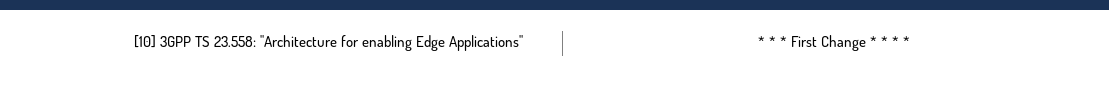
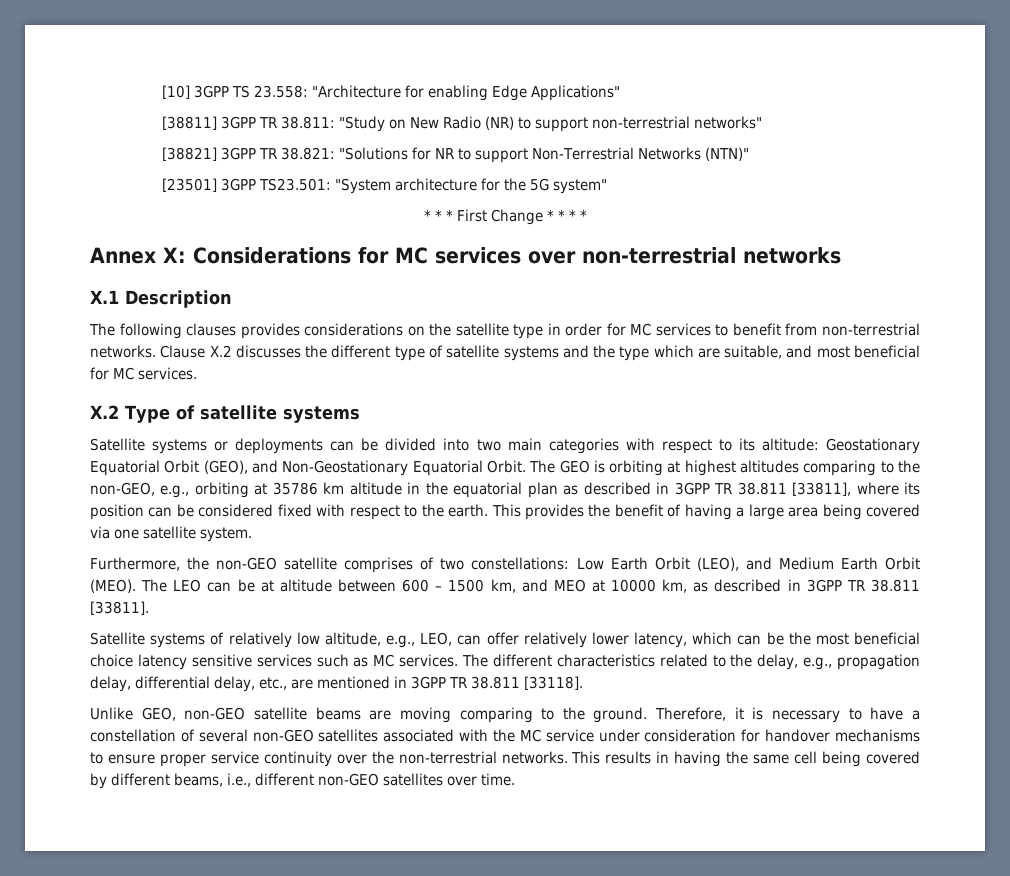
+ [38811] 3GPP TR 38.811: "Study on New Radio (NR) to support non-terrestrial networks"
+ [38821] 3GPP TR 38.821: "Solutions for NR to support Non-Terrestrial Networks (NTN)"
+ [23501] 3GPP TS23.501: "System architecture for the 5G system"
+ Annex X: Considerations for MC services over non-terrestrial networks
+ X.1 Description
+ The following clauses provides considerations on the satellite type in order for MC services to benefit from non-terrestrial networks. Clause X.2 discusses the different type of satellite systems and the type which are suitable, and most beneficial for MC services.
+ X.2 Type of satellite systems
+ Satellite systems or deployments can be divided into two main categories with respect to its altitude: Geostationary Equatorial Orbit (GEO), and Non-Geostationary Equatorial Orbit. The GEO is orbiting at highest altitudes comparing to the non-GEO, e.g., orbiting at 35786 km altitude in the equatorial plan as described in 3GPP TR 38.811 [33811], where its position can be considered fixed with respect to the earth. This provides the benefit of having a large area being covered via one satellite system.
+ Furthermore, the non-GEO satellite comprises of two constellations: Low Earth Orbit (LEO), and Medium Earth Orbit (MEO). The LEO can be at altitude between 600 – 1500 km, and MEO at 10000 km, as described in 3GPP TR 38.811 [33811].
+ Satellite systems of relatively low altitude, e.g., LEO, can offer relatively lower latency, which can be the most beneficial choice latency sensitive services such as MC services. The different characteristics related to the delay, e.g., propagation delay, differential delay, etc., are mentioned in 3GPP TR 38.811 [33118].
+ Unlike GEO, non-GEO satellite beams are moving comparing to the ground. Therefore, it is necessary to have a constellation of several non-GEO satellites associated with the MC service under consideration for handover mechanisms to ensure proper service continuity over the non-terrestrial networks. This results in having the same cell being covered by different beams, i.e., different non-GEO satellites over time.

